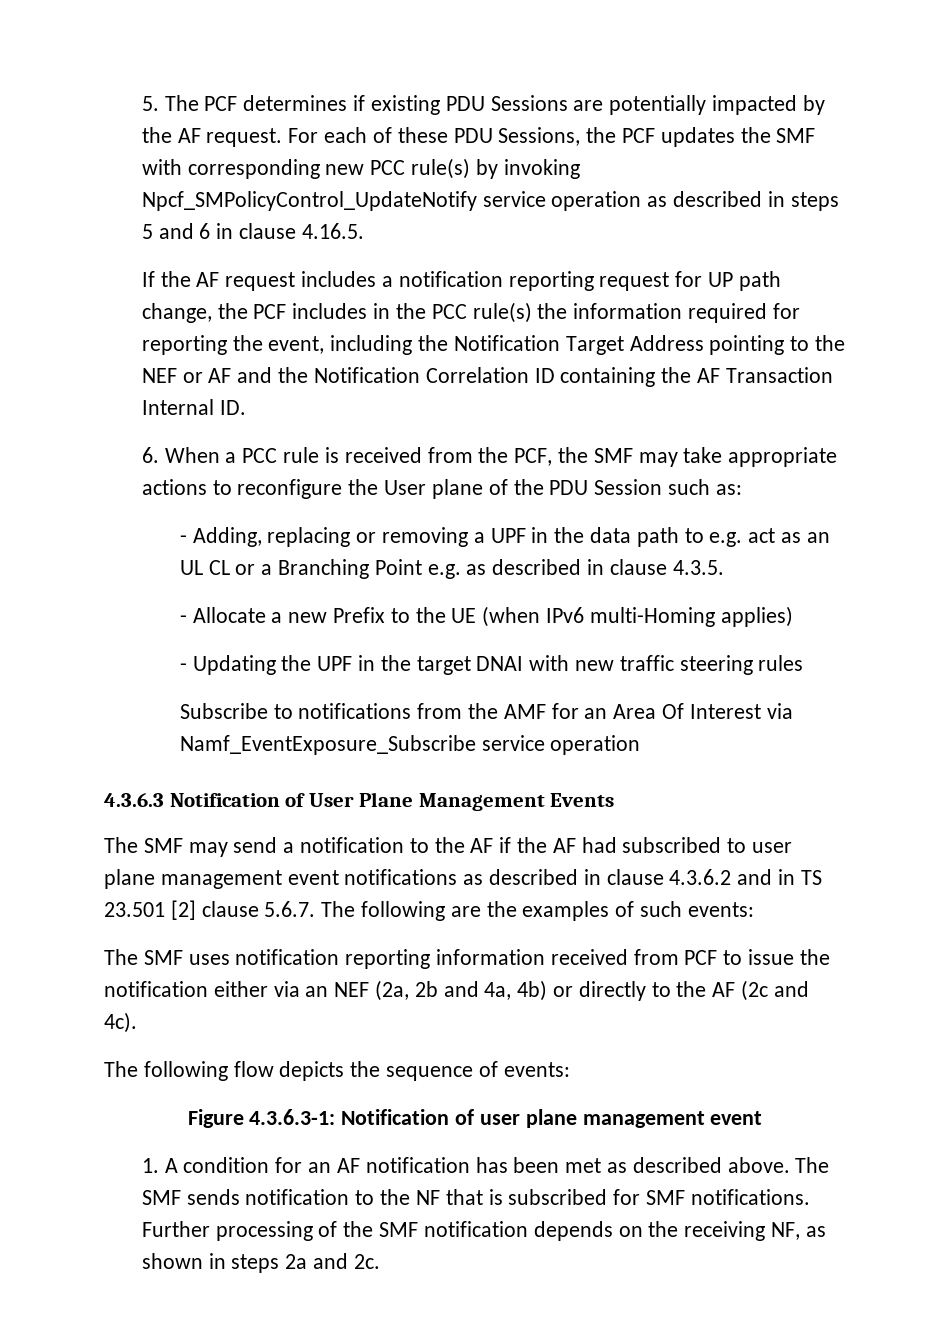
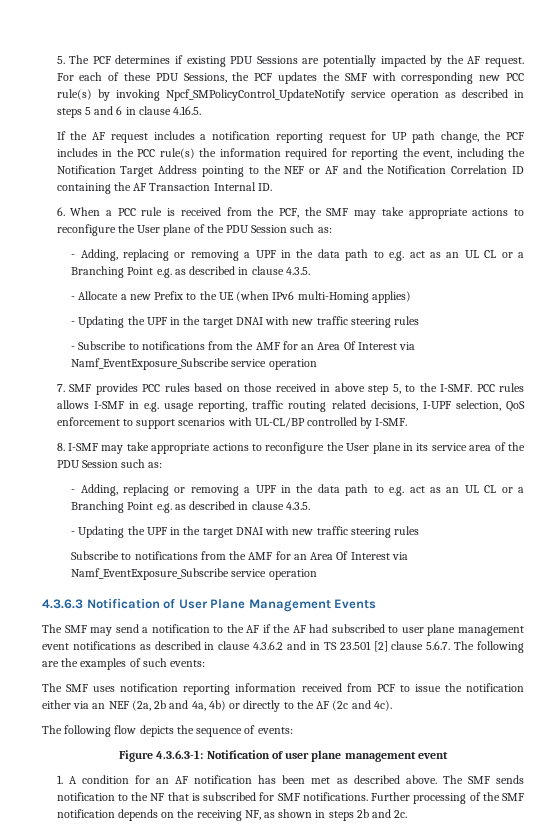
+ - Subscribe to notifications from the AMF for an Area Of Interest via Namf_EventExposure_Subscribe service operation
+ 7. SMF provides PCC rules based on those received in above step 5, to the I-SMF. PCC rules allows I-SMF in e.g. usage reporting, traffic routing related decisions, I-UPF selection, QoS enforcement to support scenarios with UL-CL/BP controlled by I-SMF.
+ 8. I-SMF may take appropriate actions to reconfigure the User plane in its service area of the PDU Session such as:
+ - Adding, replacing or removing a UPF in the data path to e.g. act as an UL CL or a Branching Point e.g. as described in clause 4.3.5.
+ - Updating the UPF in the target DNAI with new traffic steering rules
- Further processing of the SMF notification depends on the receiving NF, as shown in steps 2a and 2c.
+ Further processing of the SMF notification depends on the receiving NF, as shown in steps 2b and 2c.

